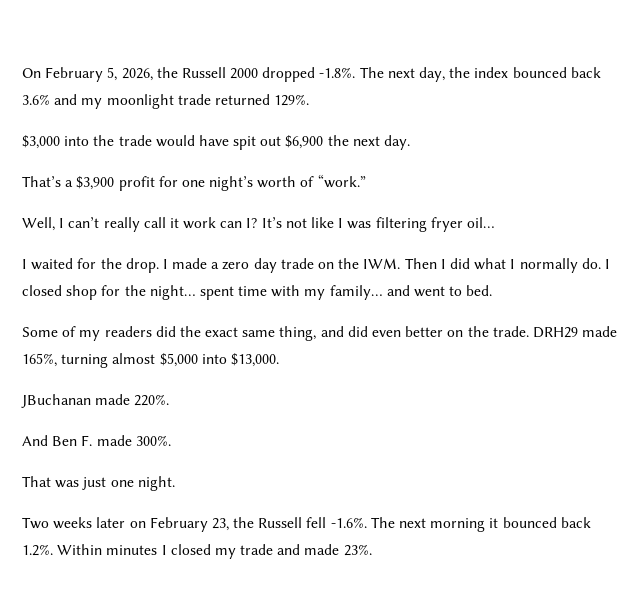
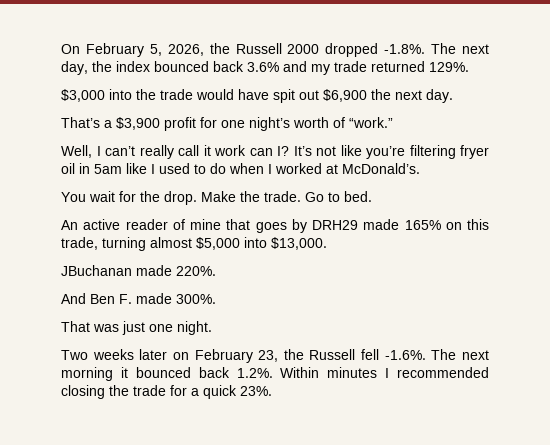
- On February 5, 2026, the Russell 2000 dropped -1.8%. The next day, the index bounced back 3.6% and my moonlight trade returned 129%.
+ On February 5, 2026, the Russell 2000 dropped -1.8%. The next day, the index bounced back 3.6% and my trade returned 129%.
- It’s not like I was filtering fryer oil…
- I waited for the drop. I made a zero day trade on the IWM. Then I did what I normally do. I closed shop for the night… spent time with my family… and went to bed.
- Some of my readers did the exact same thing, and did even better on the trade. DRH29 made 165%, turning almost $5,000 into $13,000.
+ It’s not like you’re filtering fryer oil in 5am like I used to do when I worked at McDonald’s.
+ You wait for the drop. Make the trade. Go to bed.
+ An active reader of mine that goes by DRH29 made 165% on this trade, turning almost $5,000 into $13,000.
- Two weeks later on February 23, the Russell fell -1.6%. The next morning it bounced back 1.2%. Within minutes I closed my trade and made 23%.
+ Two weeks later on February 23, the Russell fell -1.6%. The next morning it bounced back 1.2%. Within minutes I recommended closing the trade for a quick 23%.

